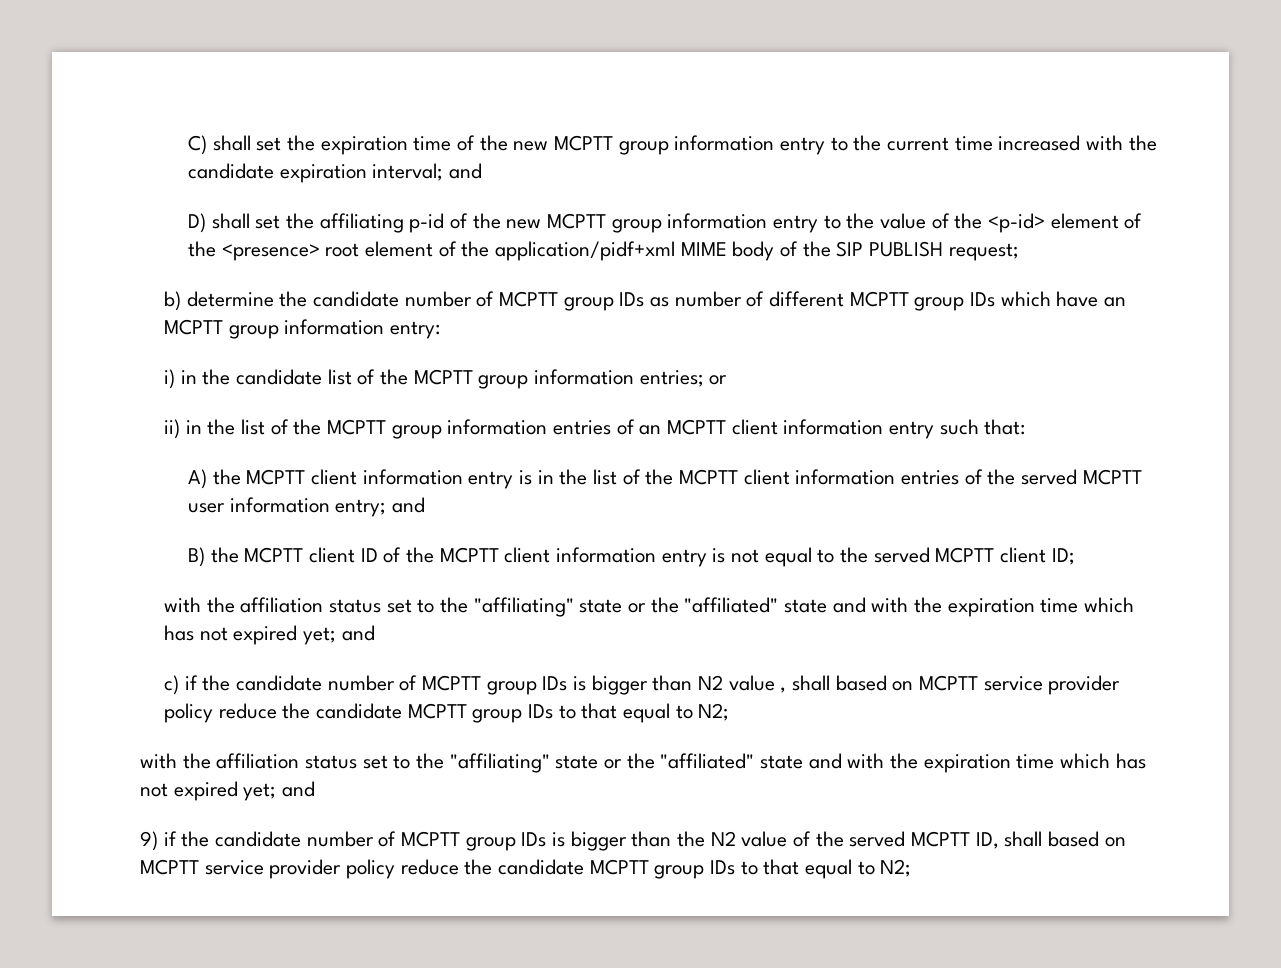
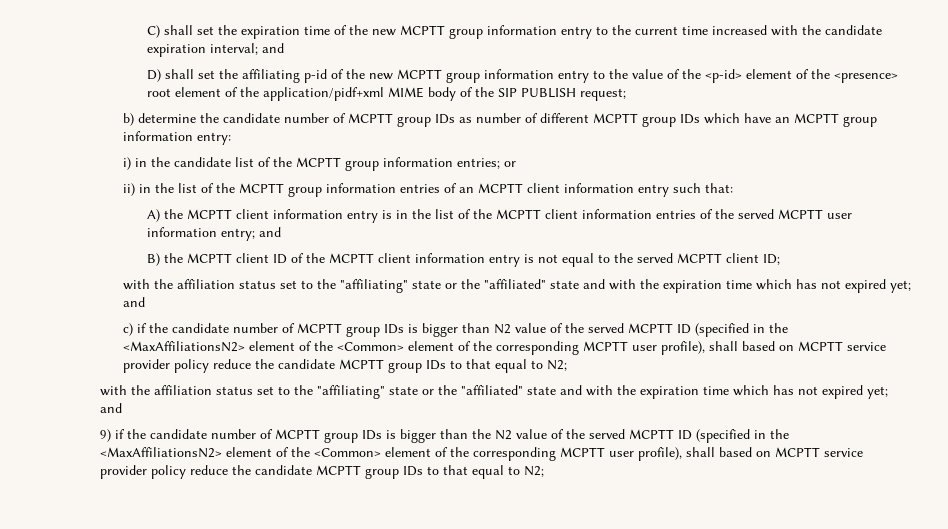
- c) if the candidate number of MCPTT group IDs is bigger than N2 value , shall based on MCPTT service provider policy reduce the candidate MCPTT group IDs to that equal to N2;
+ c) if the candidate number of MCPTT group IDs is bigger than N2 value of the served MCPTT ID (specified in the <MaxAffiliationsN2> element of the <Common> element of the corresponding MCPTT user profile), shall based on MCPTT service provider policy reduce the candidate MCPTT group IDs to that equal to N2;
- 9) if the candidate number of MCPTT group IDs is bigger than the N2 value of the served MCPTT ID, shall based on MCPTT service provider policy reduce the candidate MCPTT group IDs to that equal to N2;
+ 9) if the candidate number of MCPTT group IDs is bigger than the N2 value of the served MCPTT ID (specified in the <MaxAffiliationsN2> element of the <Common> element of the corresponding MCPTT user profile), shall based on MCPTT service provider policy reduce the candidate MCPTT group IDs to that equal to N2;

